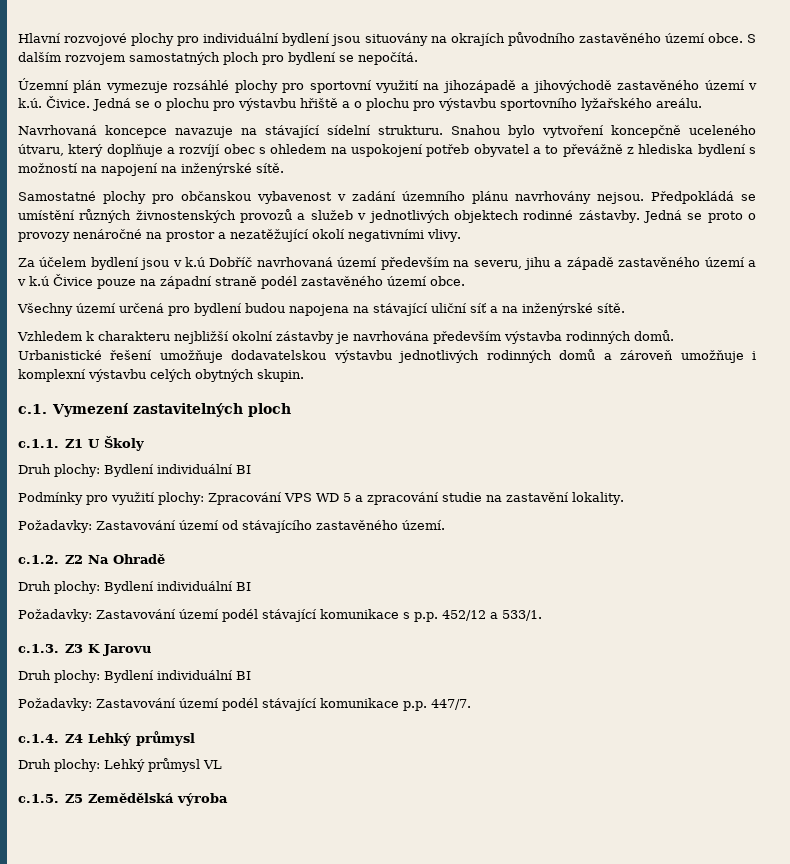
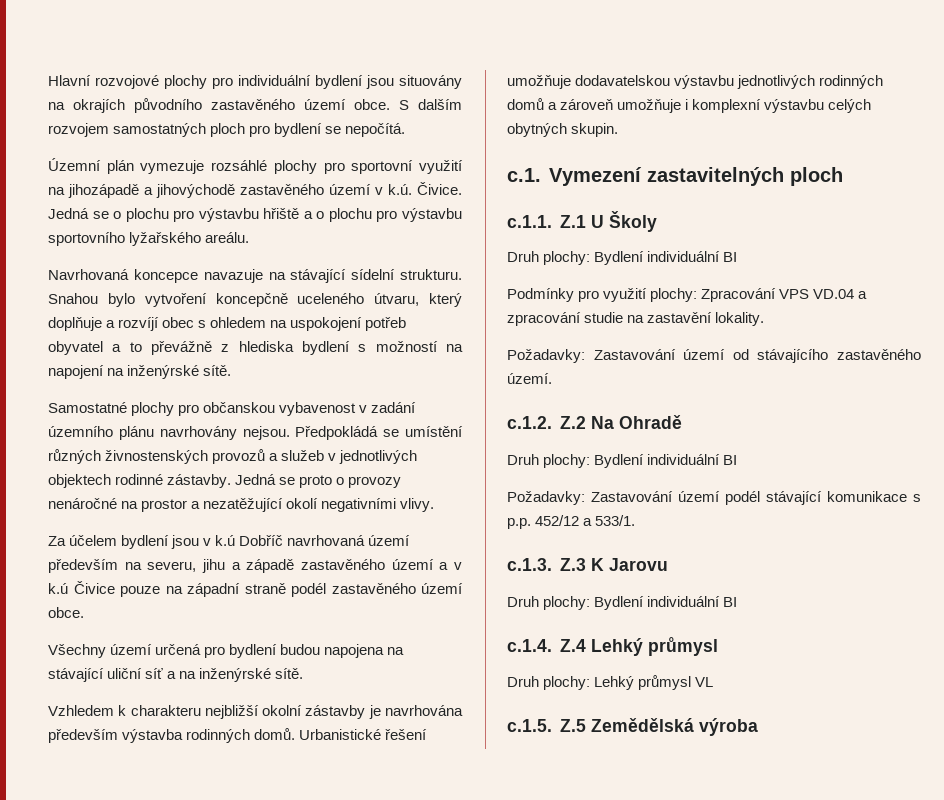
- c.1.1. Z1 U Školy
+ c.1.1. Z.1 U Školy
- Podmínky pro využití plochy: Zpracování VPS WD 5 a zpracování studie na zastavění lokality.
+ Podmínky pro využití plochy: Zpracování VPS VD.04 a zpracování studie na zastavění lokality.
- c.1.2. Z2 Na Ohradě
+ c.1.2. Z.2 Na Ohradě
- c.1.3. Z3 K Jarovu
+ c.1.3. Z.3 K Jarovu
- Požadavky: Zastavování území podél stávající komunikace p.p. 447/7.
- c.1.4. Z4 Lehký průmysl
+ c.1.4. Z.4 Lehký průmysl
- c.1.5. Z5 Zemědělská výroba
+ c.1.5. Z.5 Zemědělská výroba

